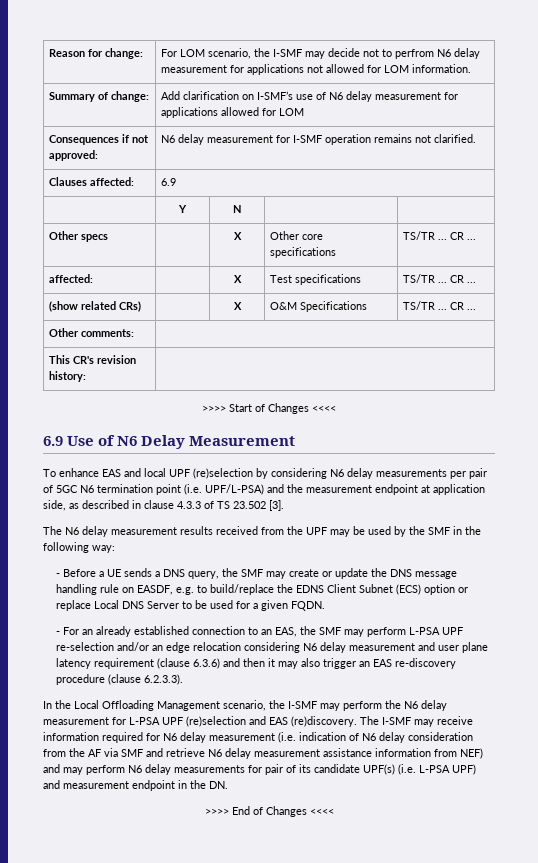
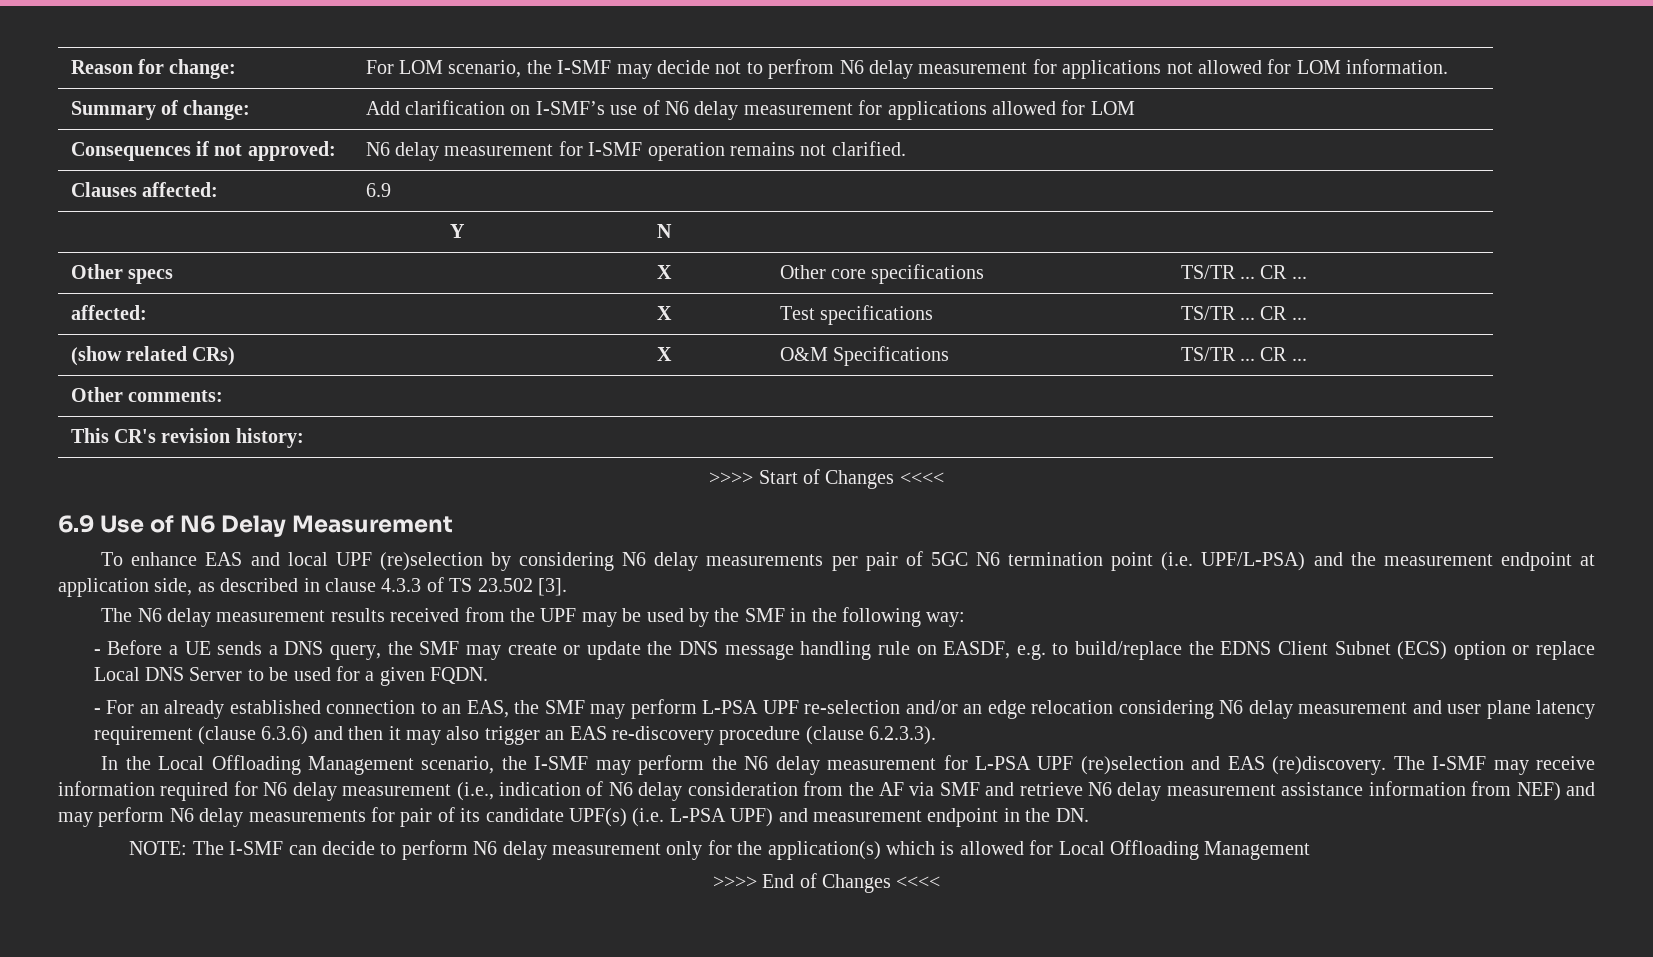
- The I-SMF may receive information required for N6 delay measurement (i.e. indication of N6 delay consideration from the AF via SMF and retrieve N6 delay measurement assistance information from NEF) and may perform N6 delay measurements for pair of its candidate UPF(s) (i.e. L-PSA UPF) and measurement endpoint in the DN.
+ The I-SMF may receive information required for N6 delay measurement (i.e., indication of N6 delay consideration from the AF via SMF and retrieve N6 delay measurement assistance information from NEF) and may perform N6 delay measurements for pair of its candidate UPF(s) (i.e. L-PSA UPF) and measurement endpoint in the DN.
+ NOTE: The I-SMF can decide to perform N6 delay measurement only for the application(s) which is allowed for Local Offloading Management

